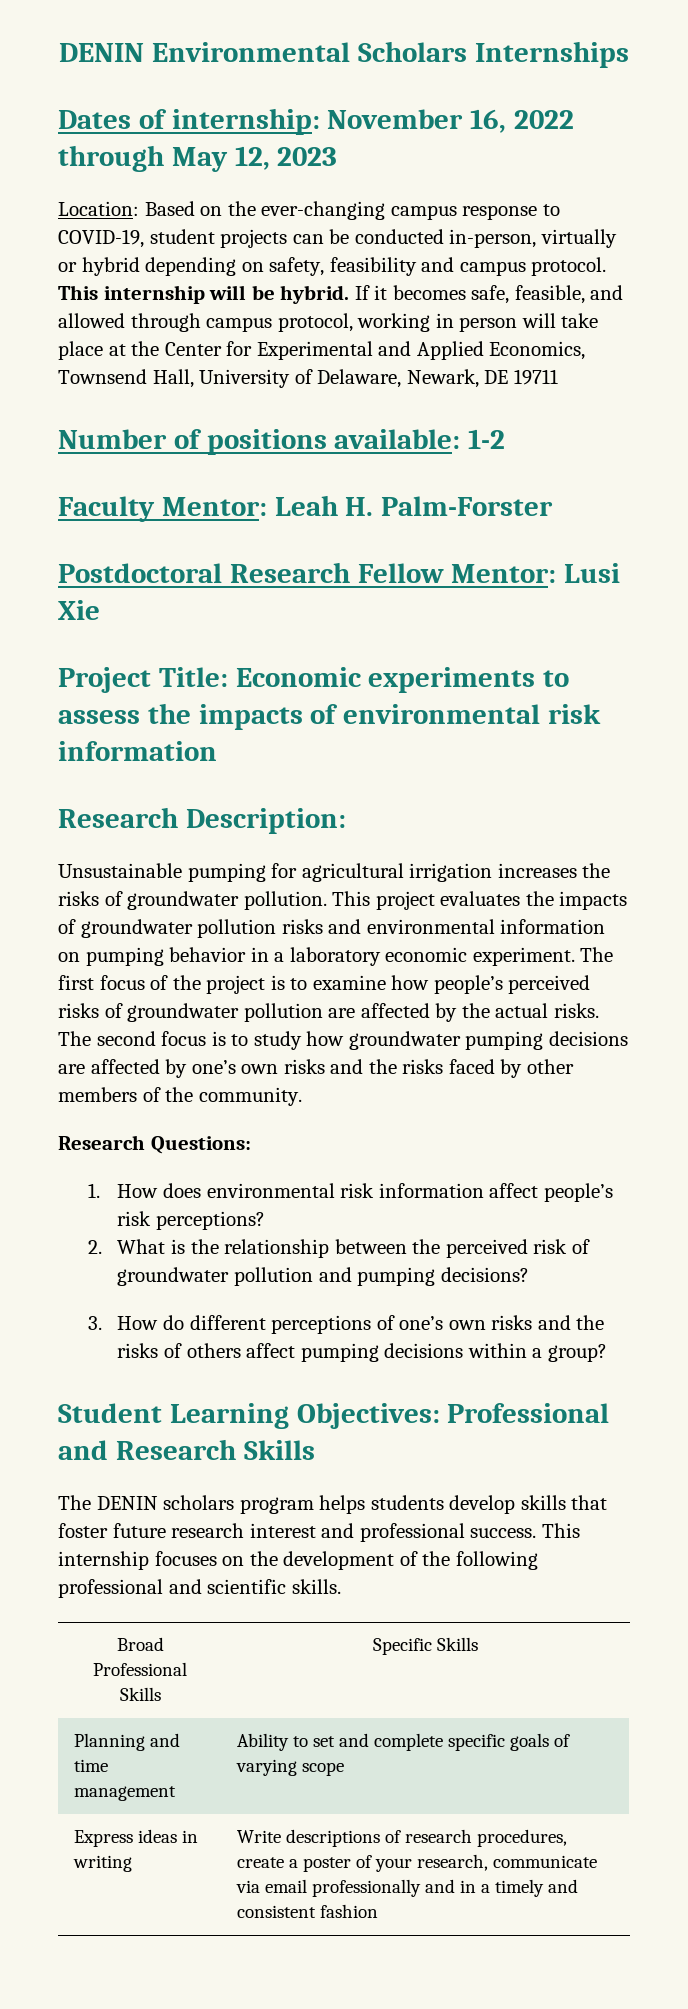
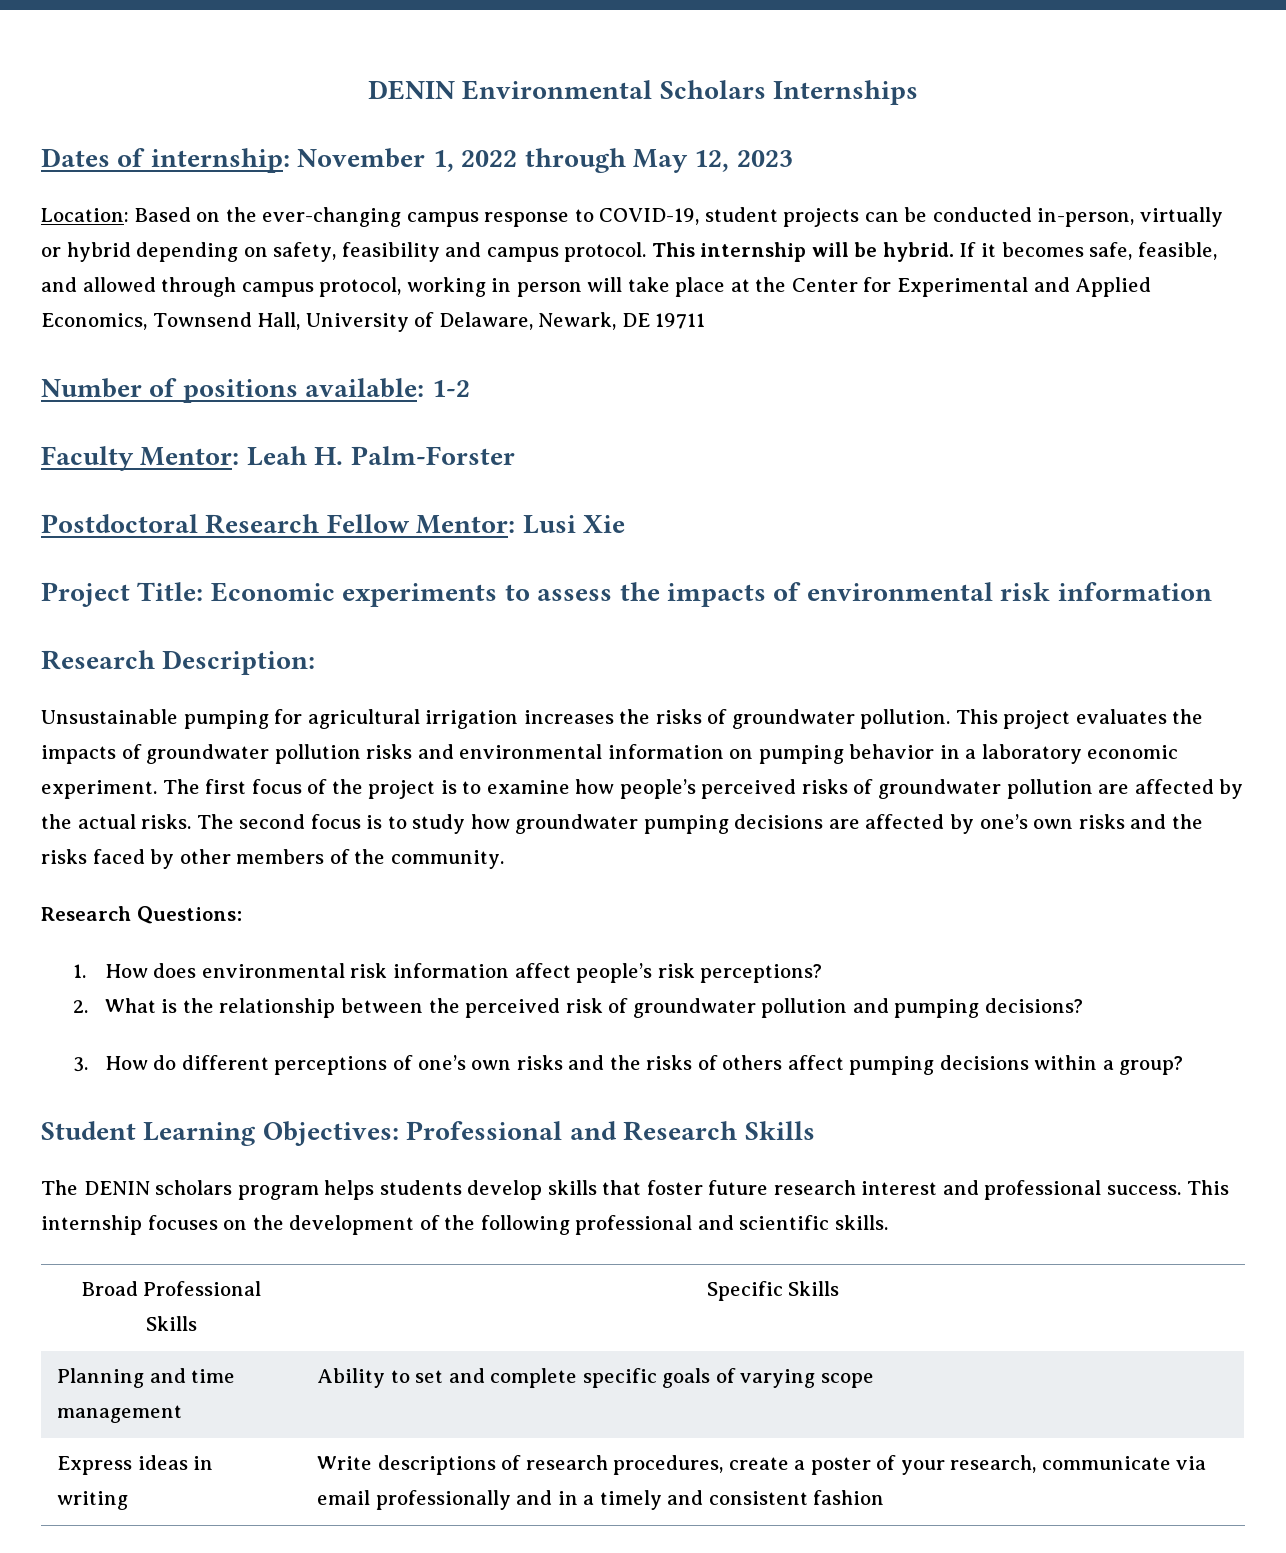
- Dates of internship: November 16, 2022 through May 12, 2023
+ Dates of internship: November 1, 2022 through May 12, 2023

